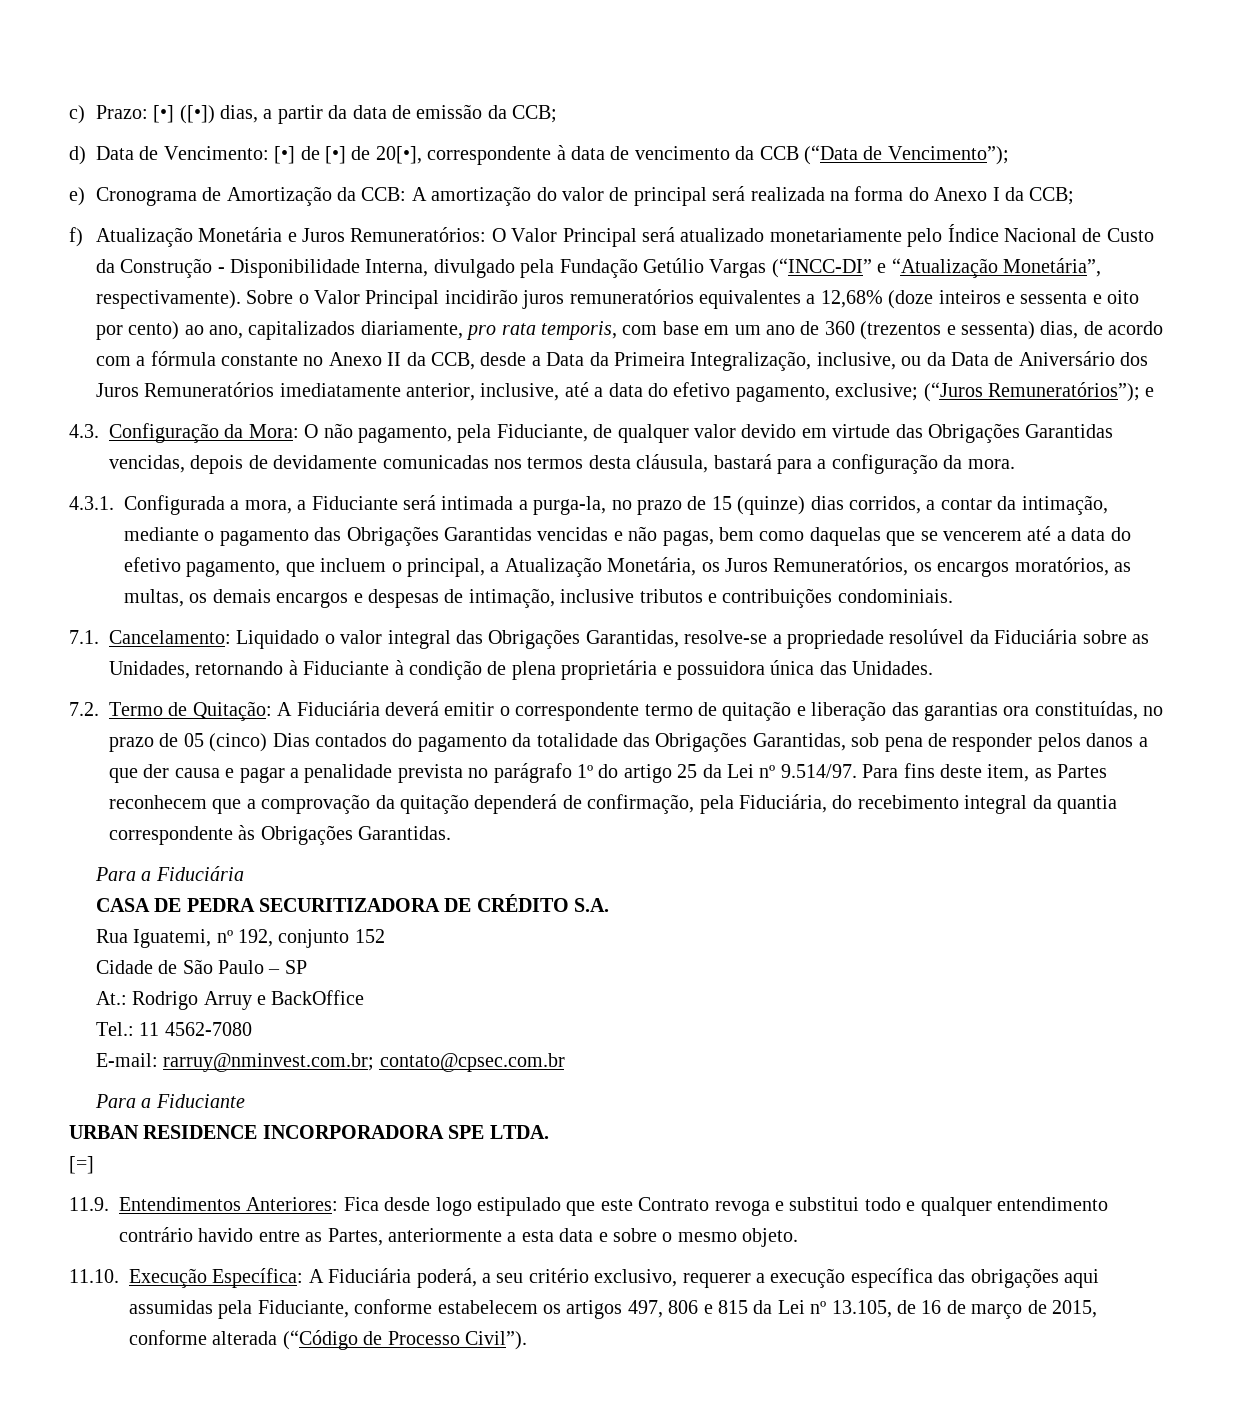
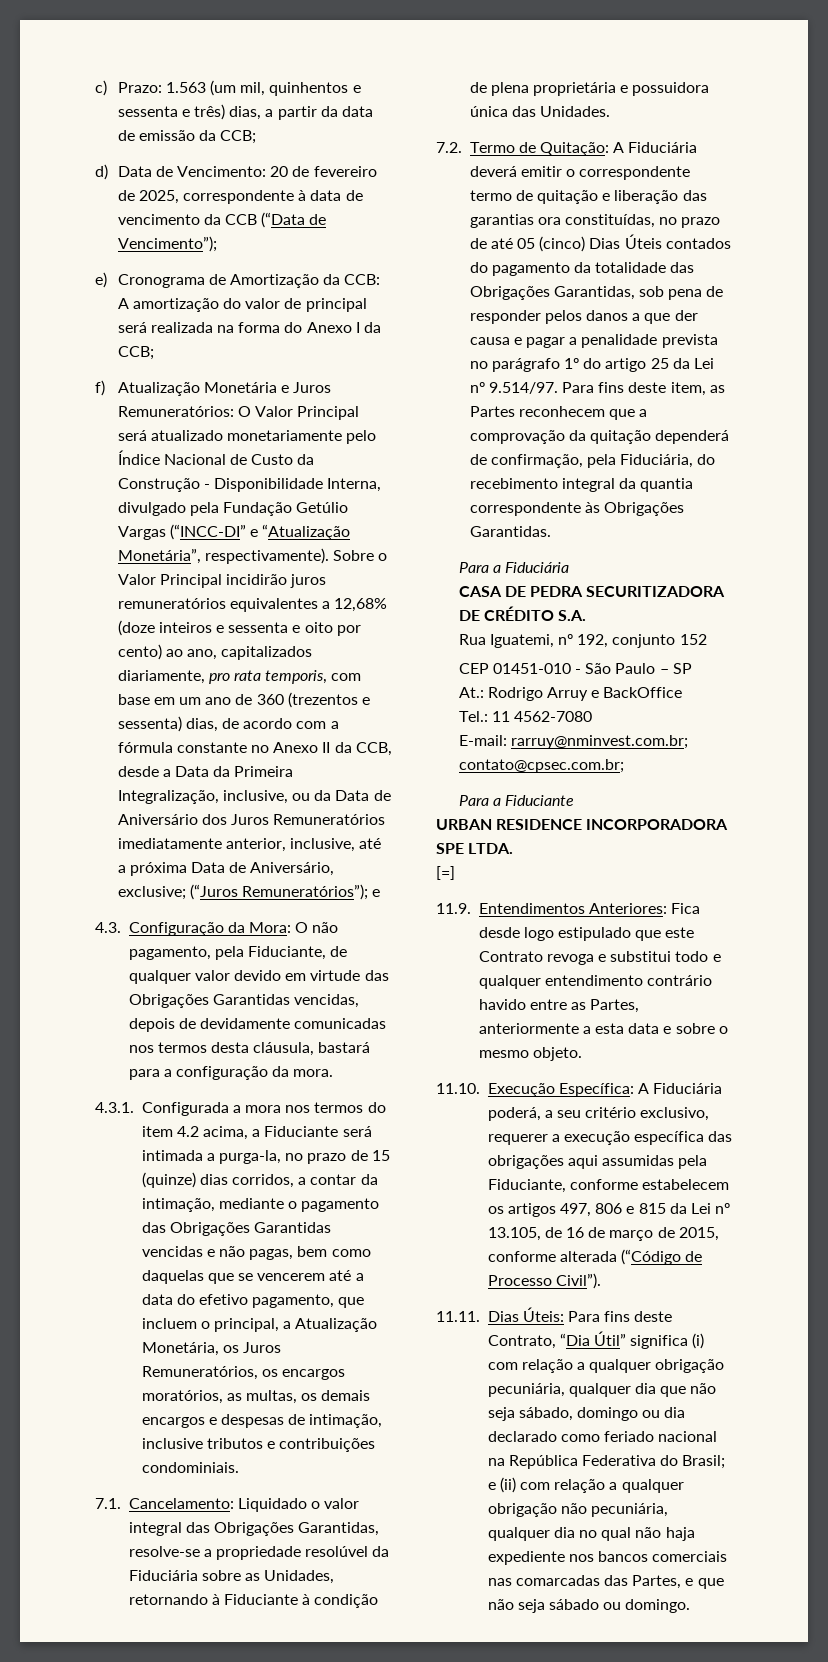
- c) Prazo: [•] ([•]) dias, a partir da data de emissão da CCB;
+ c) Prazo: 1.563 (um mil, quinhentos e sessenta e três) dias, a partir da data de emissão da CCB;
- d) Data de Vencimento: [•] de [•] de 20[•], correspondente à data de vencimento da CCB (“Data de Vencimento”);
+ d) Data de Vencimento: 20 de fevereiro de 2025, correspondente à data de vencimento da CCB (“Data de Vencimento”);
- Sobre o Valor Principal incidirão juros remuneratórios equivalentes a 12,68% (doze inteiros e sessenta e oito por cento) ao ano, capitalizados diariamente, pro rata temporis, com base em um ano de 360 (trezentos e sessenta) dias, de acordo com a fórmula constante no Anexo II da CCB, desde a Data da Primeira Integralização, inclusive, ou da Data de Aniversário dos Juros Remuneratórios imediatamente anterior, inclusive, até a data do efetivo pagamento, exclusive;
+ Sobre o Valor Principal incidirão juros remuneratórios equivalentes a 12,68% (doze inteiros e sessenta e oito por cento) ao ano, capitalizados diariamente, pro rata temporis, com base em um ano de 360 (trezentos e sessenta) dias, de acordo com a fórmula constante no Anexo II da CCB, desde a Data da Primeira Integralização, inclusive, ou da Data de Aniversário dos Juros Remuneratórios imediatamente anterior, inclusive, até a próxima Data de Aniversário, exclusive;
- 4.3.1. Configurada a mora, a Fiduciante será intimada a purga-la, no prazo de 15 (quinze) dias corridos, a contar da intimação, mediante o pagamento das Obrigações Garantidas vencidas e não pagas, bem como daquelas que se vencerem até a data do efetivo pagamento, que incluem o principal, a Atualização Monetária, os Juros Remuneratórios, os encargos moratórios, as multas, os demais encargos e despesas de intimação, inclusive tributos e contribuições condominiais.
+ 4.3.1. Configurada a mora nos termos do item 4.2 acima, a Fiduciante será intimada a purga-la, no prazo de 15 (quinze) dias corridos, a contar da intimação, mediante o pagamento das Obrigações Garantidas vencidas e não pagas, bem como daquelas que se vencerem até a data do efetivo pagamento, que incluem o principal, a Atualização Monetária, os Juros Remuneratórios, os encargos moratórios, as multas, os demais encargos e despesas de intimação, inclusive tributos e contribuições condominiais.
- A Fiduciária deverá emitir o correspondente termo de quitação e liberação das garantias ora constituídas, no prazo de 05 (cinco) Dias contados do pagamento da totalidade das Obrigações Garantidas, sob pena de responder pelos danos a que der causa e pagar a penalidade prevista no parágrafo 1º do artigo 25 da Lei nº 9.514/97. Para fins deste item, as Partes reconhecem que a comprovação da quitação dependerá de confirmação, pela Fiduciária, do recebimento integral da quantia correspondente às Obrigações Garantidas.
+ A Fiduciária deverá emitir o correspondente termo de quitação e liberação das garantias ora constituídas, no prazo de até 05 (cinco) Dias Úteis contados do pagamento da totalidade das Obrigações Garantidas, sob pena de responder pelos danos a que der causa e pagar a penalidade prevista no parágrafo 1º do artigo 25 da Lei nº 9.514/97. Para fins deste item, as Partes reconhecem que a comprovação da quitação dependerá de confirmação, pela Fiduciária, do recebimento integral da quantia correspondente às Obrigações Garantidas.
- Cidade de São Paulo – SP
+ CEP 01451-010 - São Paulo – SP
- E-mail: rarruy@nminvest.com.br; contato@cpsec.com.br
+ E-mail: rarruy@nminvest.com.br; contato@cpsec.com.br;
+ 11.11. Dias Úteis: Para fins deste Contrato, “Dia Útil” significa (i) com relação a qualquer obrigação pecuniária, qualquer dia que não seja sábado, domingo ou dia declarado como feriado nacional na República Federativa do Brasil; e (ii) com relação a qualquer obrigação não pecuniária, qualquer dia no qual não haja expediente nos bancos comerciais nas comarcadas das Partes, e que não seja sábado ou domingo.

